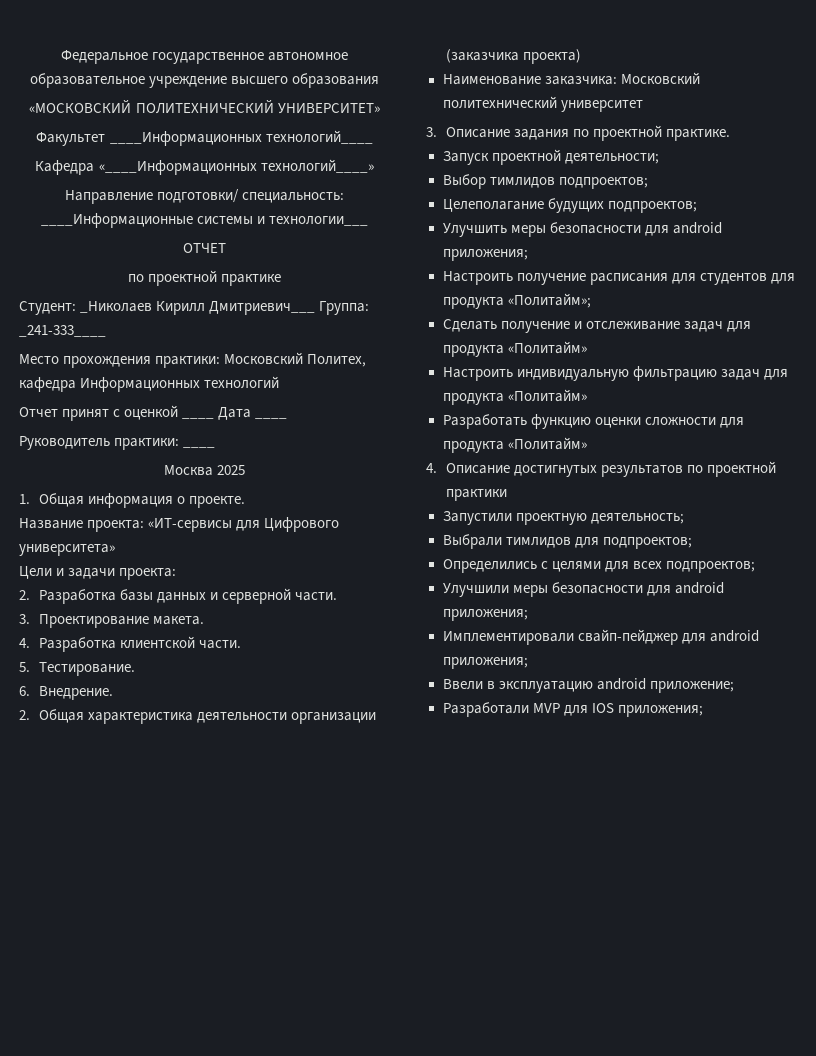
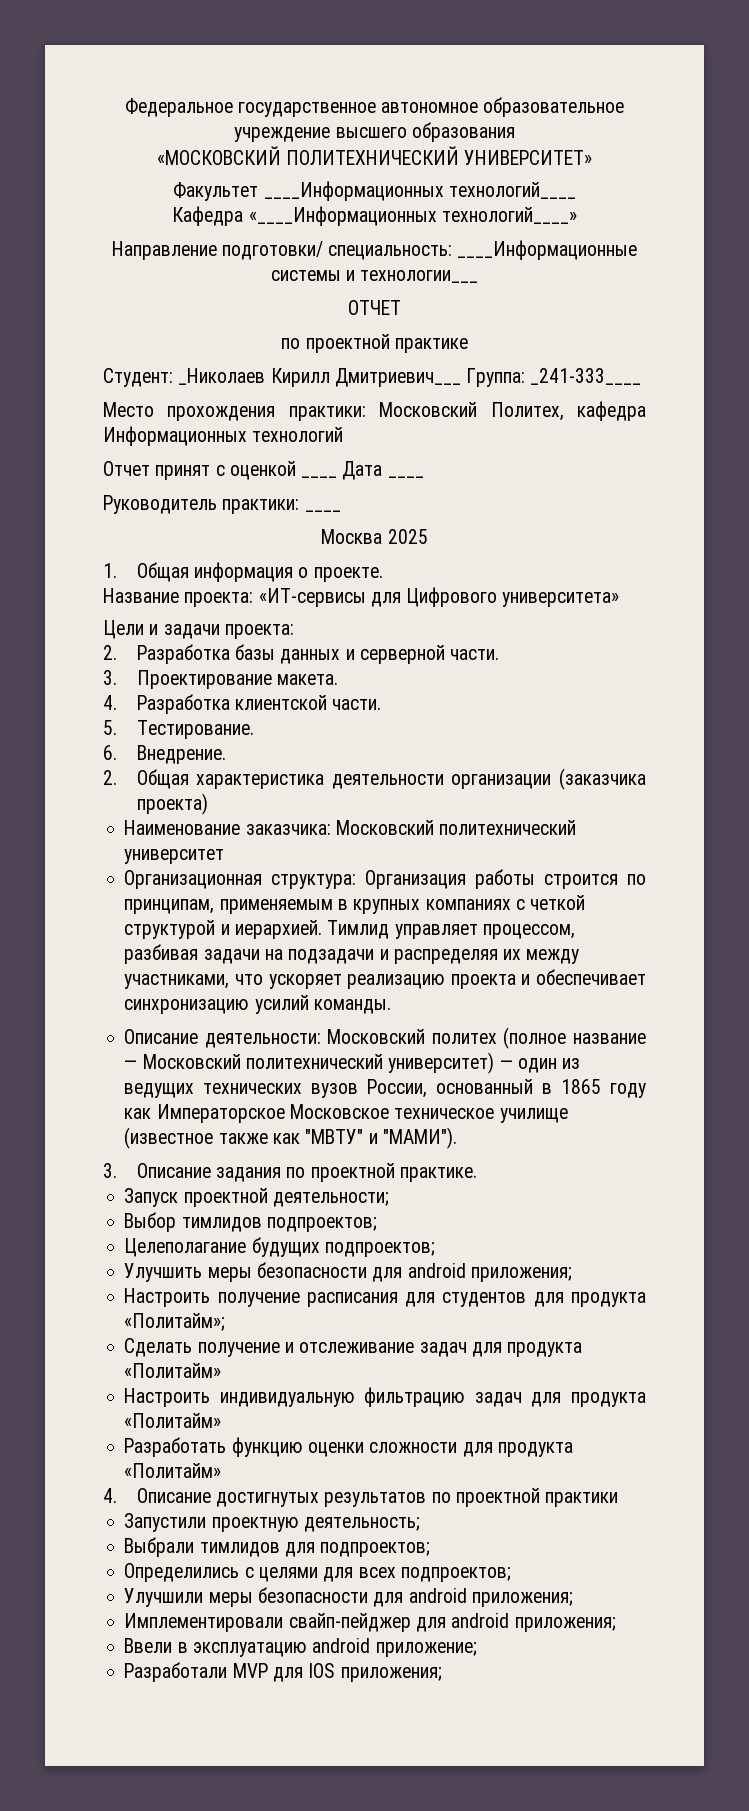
+ Организационная структура: Организация работы строится по принципам, применяемым в крупных компаниях с четкой структурой и иерархией. Тимлид управляет процессом, разбивая задачи на подзадачи и распределяя их между участниками, что ускоряет реализацию проекта и обеспечивает синхронизацию усилий команды.
+ Описание деятельности: Московский политех (полное название — Московский политехнический университет) — один из ведущих технических вузов России, основанный в 1865 году как Императорское Московское техническое училище (известное также как "МВТУ" и "МАМИ").

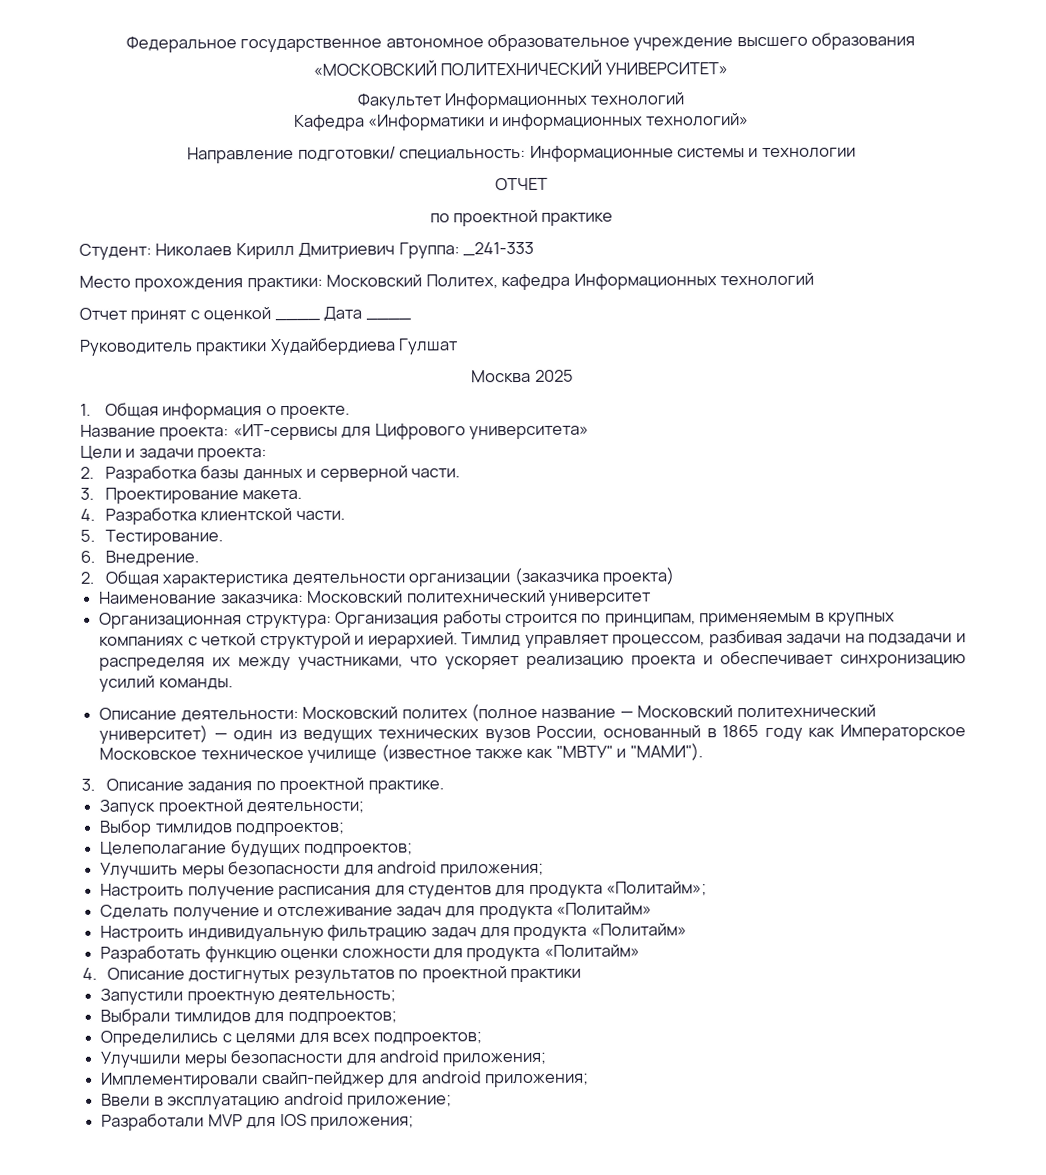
- Факультет ____Информационных технологий____
+ Факультет Информационных технологий
- Кафедра «____Информационных технологий____»
+ Кафедра «Информатики и информационных технологий»
- Направление подготовки/ специальность: ____Информационные системы и технологии___
+ Направление подготовки/ специальность: Информационные системы и технологии
- Студент: _Николаев Кирилл Дмитриевич___ Группа: _241-333____
+ Студент: Николаев Кирилл Дмитриевич Группа: _241-333
- Руководитель практики: ____
+ Руководитель практики Худайбердиева Гулшат

